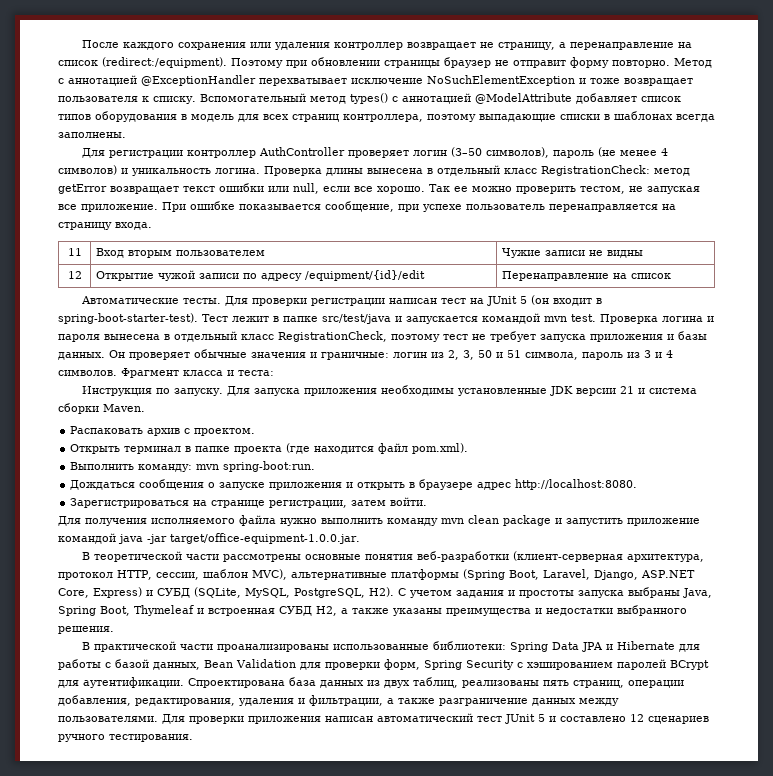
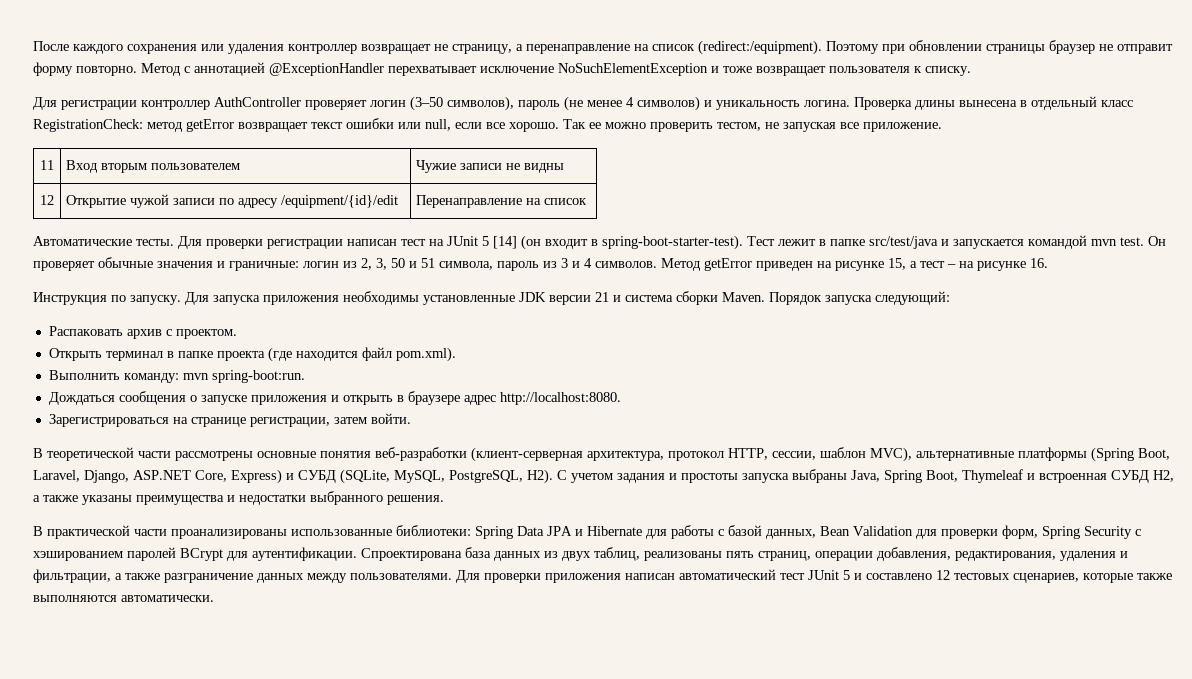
- Вспомогательный метод types() с аннотацией @ModelAttribute добавляет список типов оборудования в модель для всех страниц контроллера, поэтому выпадающие списки в шаблонах всегда заполнены.
- При ошибке показывается сообщение, при успехе пользователь перенаправляется на страницу входа.
- Для проверки регистрации написан тест на JUnit 5 (он входит в spring-boot-starter-test).
+ Для проверки регистрации написан тест на JUnit 5 [14] (он входит в spring-boot-starter-test).
- Проверка логина и пароля вынесена в отдельный класс RegistrationCheck, поэтому тест не требует запуска приложения и базы данных.
- Фрагмент класса и теста:
+ Метод getError приведен на рисунке 15, а тест – на рисунке 16.
+ Порядок запуска следующий:
- Для получения исполняемого файла нужно выполнить команду mvn clean package и запустить приложение командой java -jar target/office-equipment-1.0.0.jar.
- Для проверки приложения написан автоматический тест JUnit 5 и составлено 12 сценариев ручного тестирования.
+ Для проверки приложения написан автоматический тест JUnit 5 и составлено 12 тестовых сценариев, которые также выполняются автоматически.

